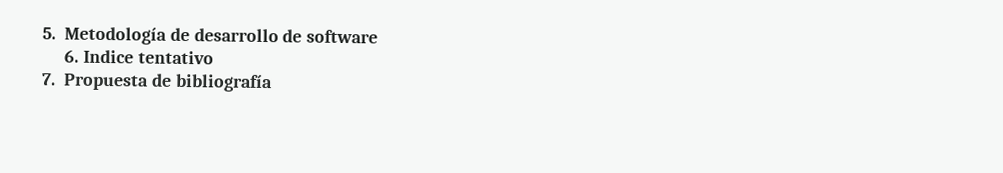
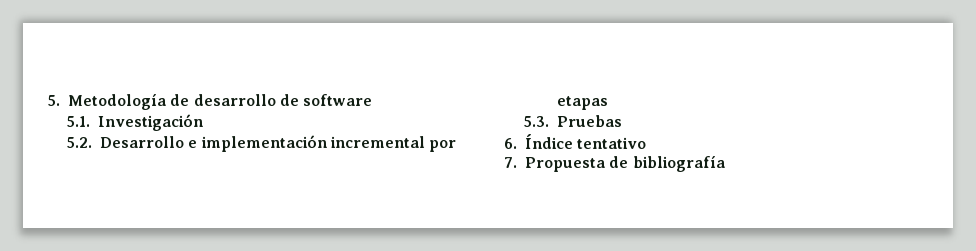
- 6. Indice tentativo
+ 5.1. Investigación
+ 5.2. Desarrollo e implementación incremental por etapas
+ 5.3. Pruebas
+ 6. Índice tentativo

